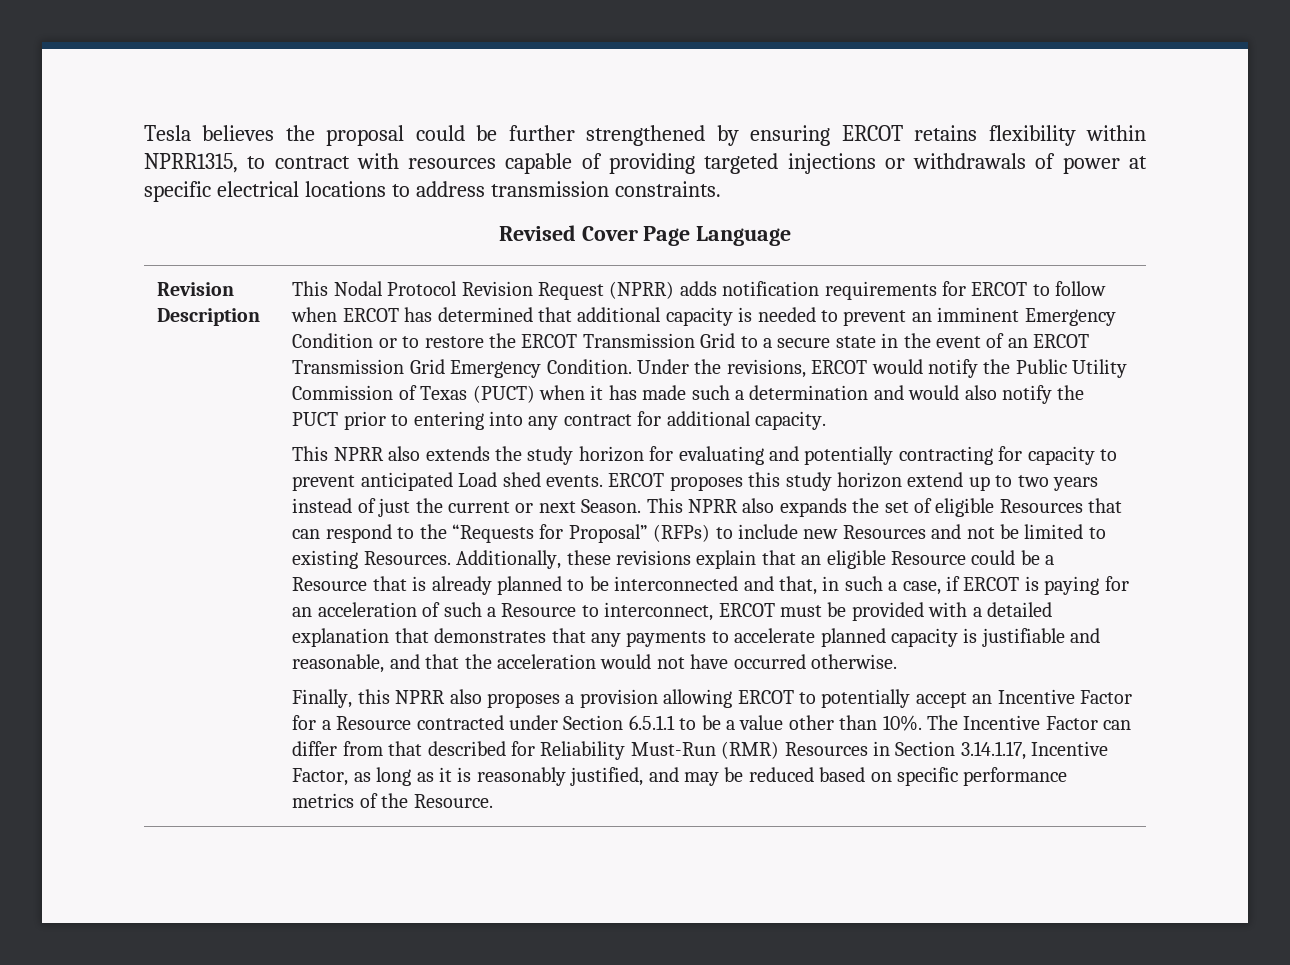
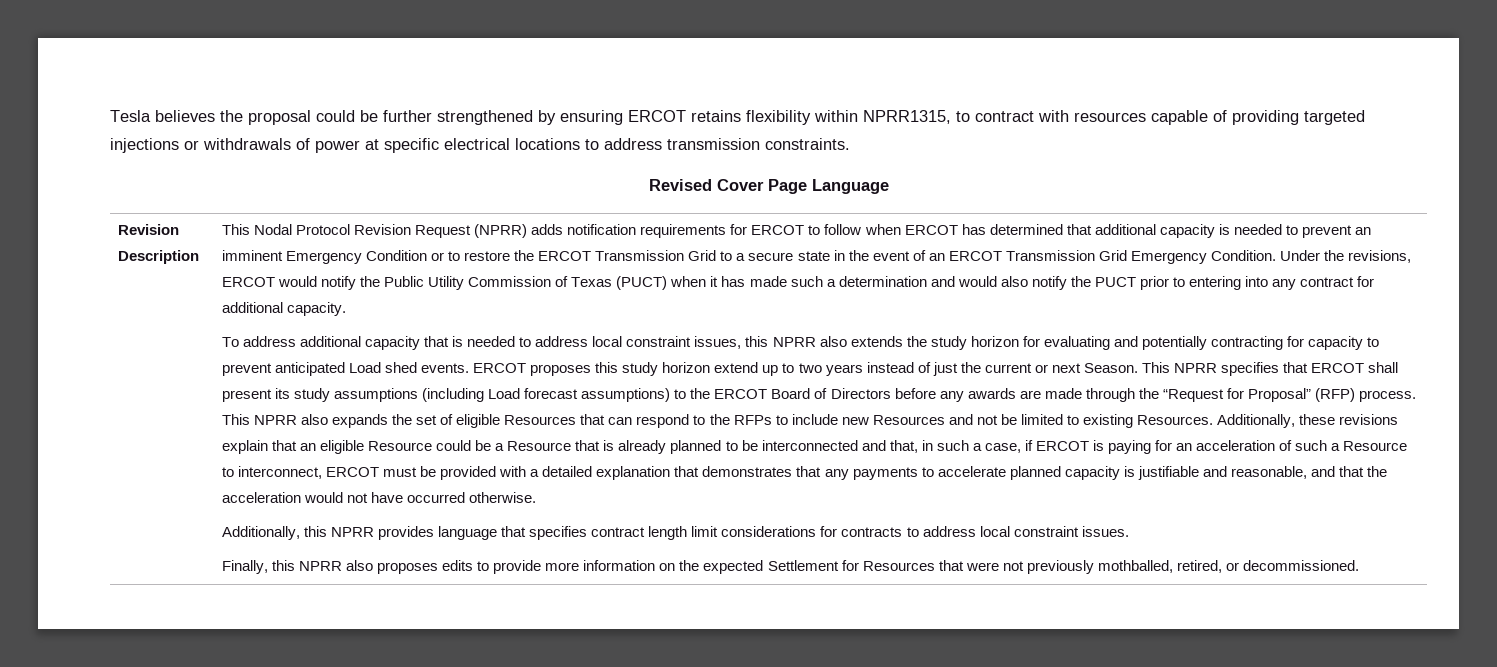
- This NPRR also extends the study horizon for evaluating and potentially contracting for capacity to prevent anticipated Load shed events.
+ To address additional capacity that is needed to address local constraint issues, this NPRR also extends the study horizon for evaluating and potentially contracting for capacity to prevent anticipated Load shed events.
- This NPRR also expands the set of eligible Resources that can respond to the “Requests for Proposal” (RFPs) to include new Resources and not be limited to existing Resources.
+ This NPRR specifies that ERCOT shall present its study assumptions (including Load forecast assumptions) to the ERCOT Board of Directors before any awards are made through the “Request for Proposal” (RFP) process. This NPRR also expands the set of eligible Resources that can respond to the RFPs to include new Resources and not be limited to existing Resources.
+ Additionally, this NPRR provides language that specifies contract length limit considerations for contracts to address local constraint issues.
- Finally, this NPRR also proposes a provision allowing ERCOT to potentially accept an Incentive Factor for a Resource contracted under Section 6.5.1.1 to be a value other than 10%. The Incentive Factor can differ from that described for Reliability Must-Run (RMR) Resources in Section 3.14.1.17, Incentive Factor, as long as it is reasonably justified, and may be reduced based on specific performance metrics of the Resource.
+ Finally, this NPRR also proposes edits to provide more information on the expected Settlement for Resources that were not previously mothballed, retired, or decommissioned.

